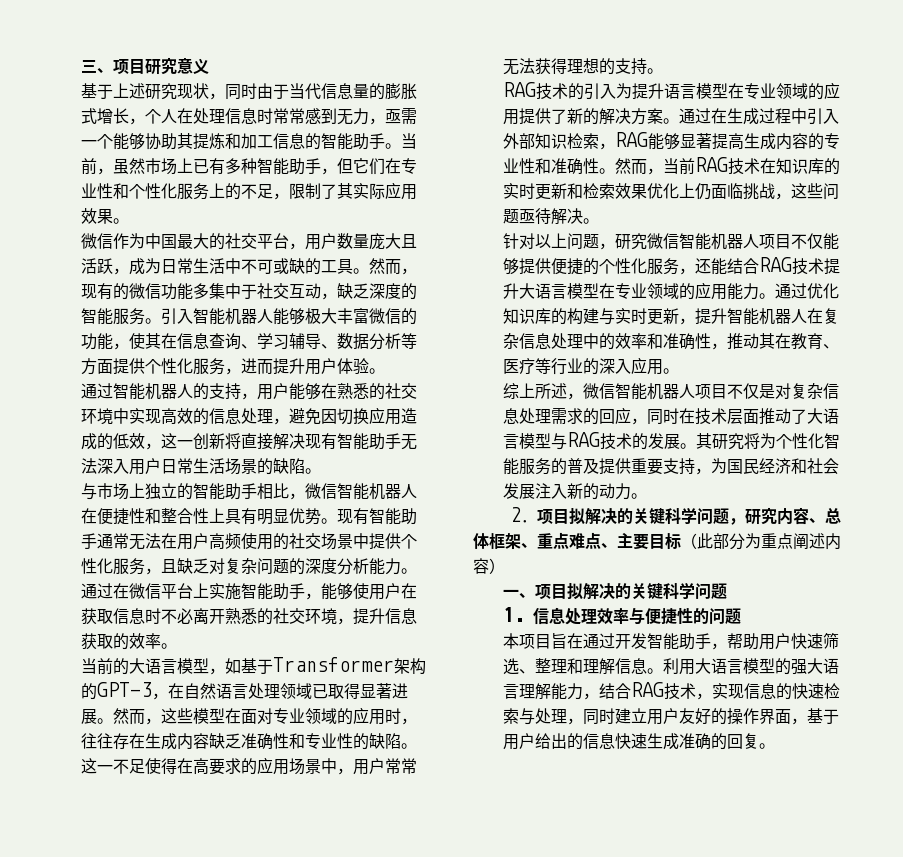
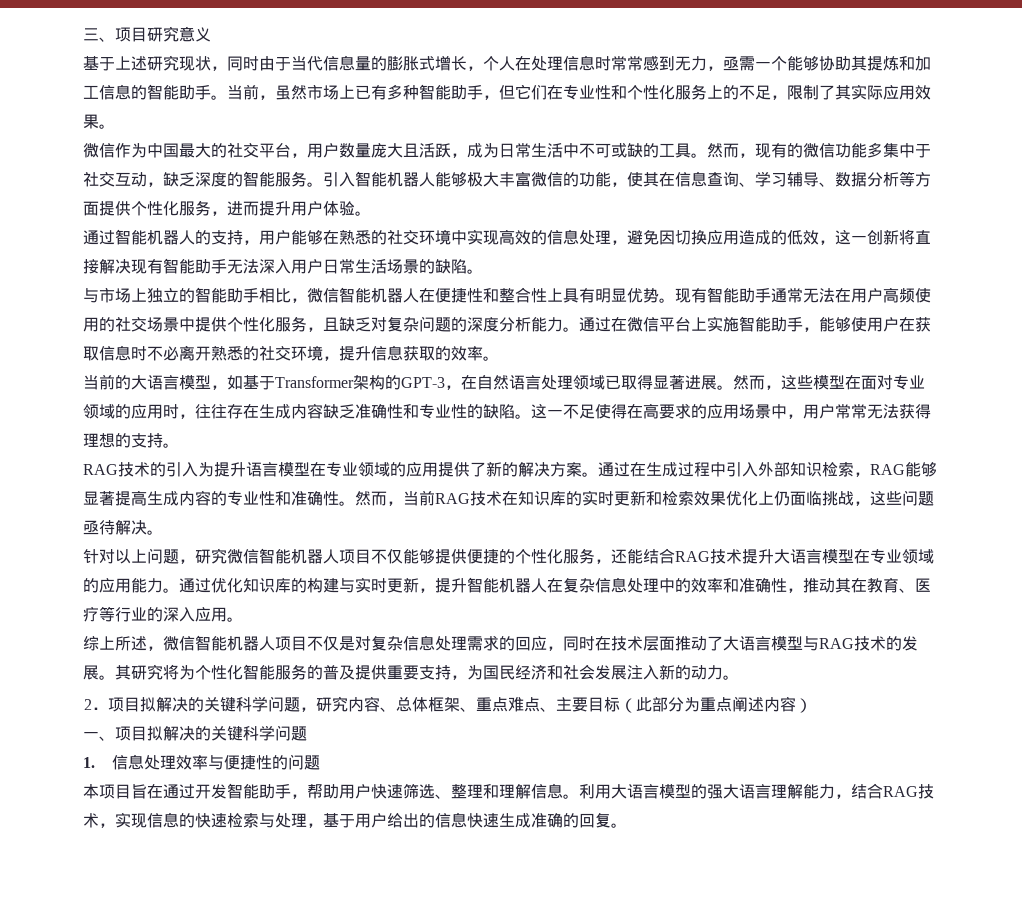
- 利用大语言模型的强大语言理解能力，结合RAG技术，实现信息的快速检索与处理，同时建立用户友好的操作界面，基于用户给出的信息快速生成准确的回复。
+ 利用大语言模型的强大语言理解能力，结合RAG技术，实现信息的快速检索与处理，基于用户给出的信息快速生成准确的回复。

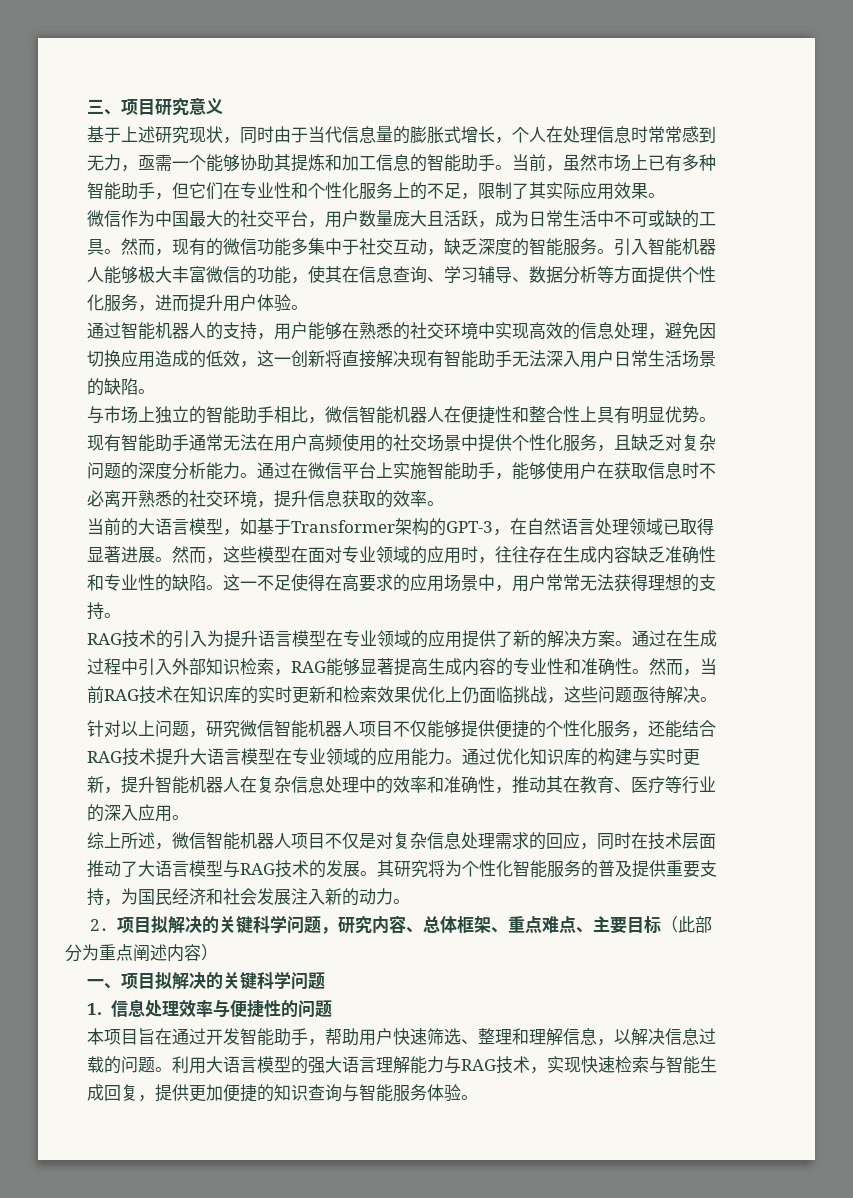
- 本项目旨在通过开发智能助手，帮助用户快速筛选、整理和理解信息。
+ 本项目旨在通过开发智能助手，帮助用户快速筛选、整理和理解信息，以解决信息过载的问题。
- 利用大语言模型的强大语言理解能力，结合RAG技术，实现信息的快速检索与处理，基于用户给出的信息快速生成准确的回复。
+ 利用大语言模型的强大语言理解能力与RAG技术，实现快速检索与智能生成回复，提供更加便捷的知识查询与智能服务体验。

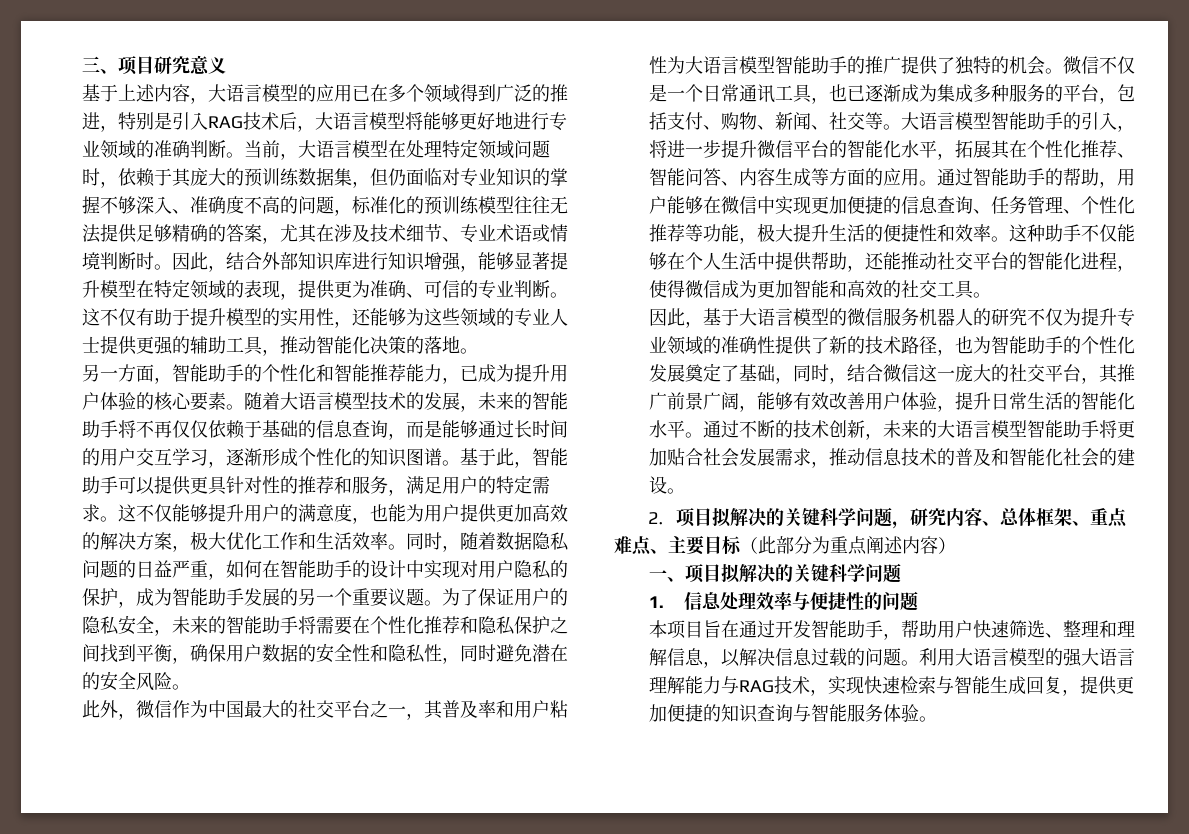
- 基于上述研究现状，同时由于当代信息量的膨胀式增长，个人在处理信息时常常感到无力，亟需一个能够协助其提炼和加工信息的智能助手。当前，虽然市场上已有多种智能助手，但它们在专业性和个性化服务上的不足，限制了其实际应用效果。
- 微信作为中国最大的社交平台，用户数量庞大且活跃，成为日常生活中不可或缺的工具。然而，现有的微信功能多集中于社交互动，缺乏深度的智能服务。引入智能机器人能够极大丰富微信的功能，使其在信息查询、学习辅导、数据分析等方面提供个性化服务，进而提升用户体验。
- 通过智能机器人的支持，用户能够在熟悉的社交环境中实现高效的信息处理，避免因切换应用造成的低效，这一创新将直接解决现有智能助手无法深入用户日常生活场景的缺陷。
- 与市场上独立的智能助手相比，微信智能机器人在便捷性和整合性上具有明显优势。现有智能助手通常无法在用户高频使用的社交场景中提供个性化服务，且缺乏对复杂问题的深度分析能力。通过在微信平台上实施智能助手，能够使用户在获取信息时不必离开熟悉的社交环境，提升信息获取的效率。
- 当前的大语言模型，如基于Transformer架构的GPT-3，在自然语言处理领域已取得显著进展。然而，这些模型在面对专业领域的应用时，往往存在生成内容缺乏准确性和专业性的缺陷。这一不足使得在高要求的应用场景中，用户常常无法获得理想的支持。
- RAG技术的引入为提升语言模型在专业领域的应用提供了新的解决方案。通过在生成过程中引入外部知识检索，RAG能够显著提高生成内容的专业性和准确性。然而，当前RAG技术在知识库的实时更新和检索效果优化上仍面临挑战，这些问题亟待解决。
- 针对以上问题，研究微信智能机器人项目不仅能够提供便捷的个性化服务，还能结合RAG技术提升大语言模型在专业领域的应用能力。通过优化知识库的构建与实时更新，提升智能机器人在复杂信息处理中的效率和准确性，推动其在教育、医疗等行业的深入应用。
- 综上所述，微信智能机器人项目不仅是对复杂信息处理需求的回应，同时在技术层面推动了大语言模型与RAG技术的发展。其研究将为个性化智能服务的普及提供重要支持，为国民经济和社会发展注入新的动力。
+ 基于上述内容，大语言模型的应用已在多个领域得到广泛的推进，特别是引入RAG技术后，大语言模型将能够更好地进行专业领域的准确判断。当前，大语言模型在处理特定领域问题时，依赖于其庞大的预训练数据集，但仍面临对专业知识的掌握不够深入、准确度不高的问题，标准化的预训练模型往往无法提供足够精确的答案，尤其在涉及技术细节、专业术语或情境判断时。因此，结合外部知识库进行知识增强，能够显著提升模型在特定领域的表现，提供更为准确、可信的专业判断。这不仅有助于提升模型的实用性，还能够为这些领域的专业人士提供更强的辅助工具，推动智能化决策的落地。
+ 另一方面，智能助手的个性化和智能推荐能力，已成为提升用户体验的核心要素。随着大语言模型技术的发展，未来的智能助手将不再仅仅依赖于基础的信息查询，而是能够通过长时间的用户交互学习，逐渐形成个性化的知识图谱。基于此，智能助手可以提供更具针对性的推荐和服务，满足用户的特定需求。这不仅能够提升用户的满意度，也能为用户提供更加高效的解决方案，极大优化工作和生活效率。同时，随着数据隐私问题的日益严重，如何在智能助手的设计中实现对用户隐私的保护，成为智能助手发展的另一个重要议题。为了保证用户的隐私安全，未来的智能助手将需要在个性化推荐和隐私保护之间找到平衡，确保用户数据的安全性和隐私性，同时避免潜在的安全风险。
+ 此外，微信作为中国最大的社交平台之一，其普及率和用户粘性为大语言模型智能助手的推广提供了独特的机会。微信不仅是一个日常通讯工具，也已逐渐成为集成多种服务的平台，包括支付、购物、新闻、社交等。大语言模型智能助手的引入，将进一步提升微信平台的智能化水平，拓展其在个性化推荐、智能问答、内容生成等方面的应用。通过智能助手的帮助，用户能够在微信中实现更加便捷的信息查询、任务管理、个性化推荐等功能，极大提升生活的便捷性和效率。这种助手不仅能够在个人生活中提供帮助，还能推动社交平台的智能化进程，使得微信成为更加智能和高效的社交工具。
+ 因此，基于大语言模型的微信服务机器人的研究不仅为提升专业领域的准确性提供了新的技术路径，也为智能助手的个性化发展奠定了基础，同时，结合微信这一庞大的社交平台，其推广前景广阔，能够有效改善用户体验，提升日常生活的智能化水平。通过不断的技术创新，未来的大语言模型智能助手将更加贴合社会发展需求，推动信息技术的普及和智能化社会的建设。

